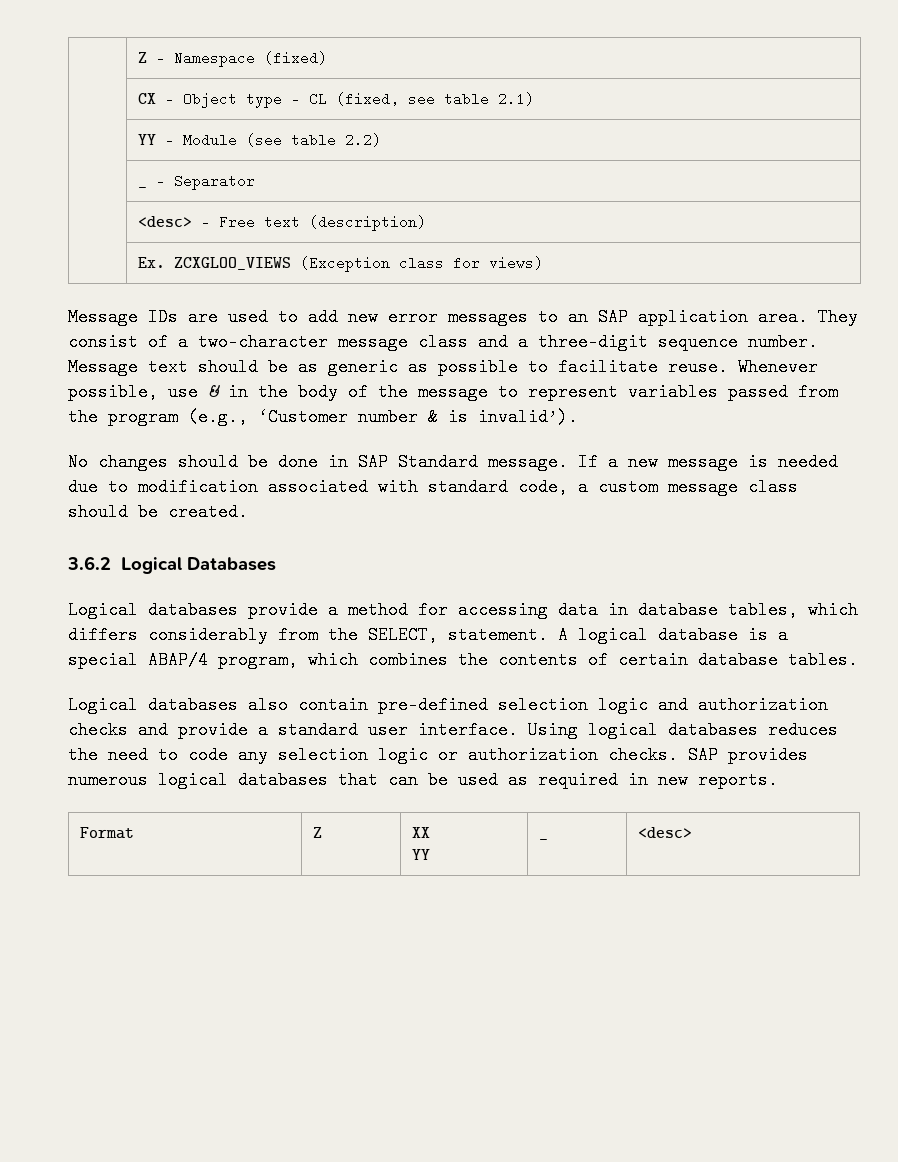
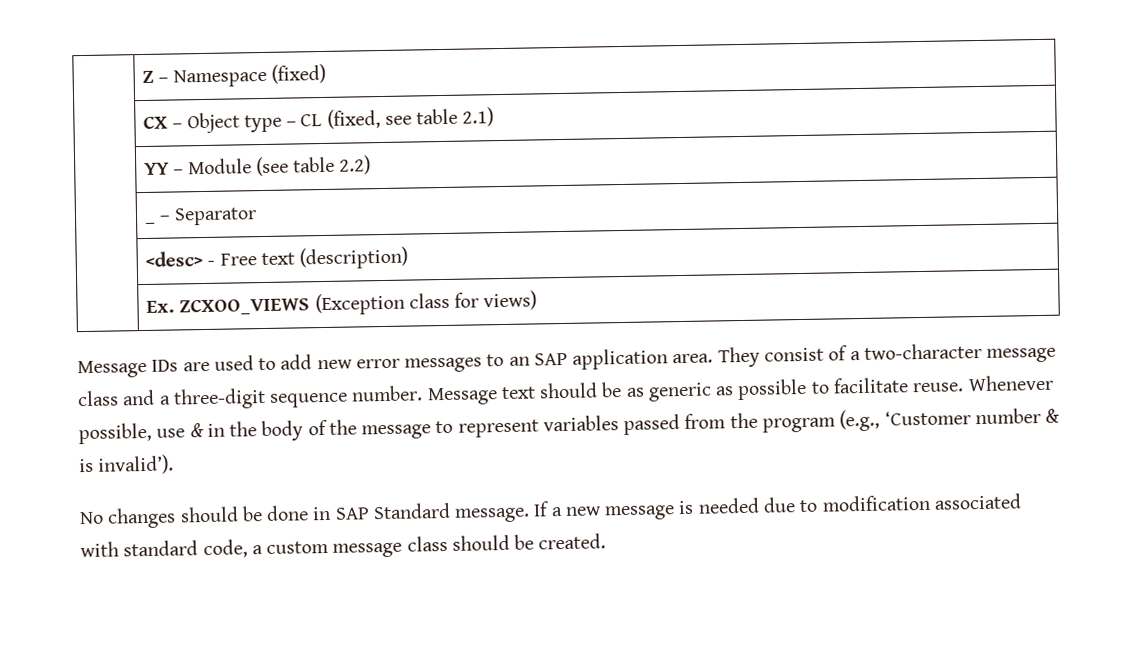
- | Ex. ZCXGLOO_VIEWS (Exception class for views)
+ | Ex. ZCXOO_VIEWS (Exception class for views)
- 3.6.2 Logical Databases
- Logical databases provide a method for accessing data in database tables, which differs considerably from the SELECT, statement. A logical database is a special ABAP/4 program, which combines the contents of certain database tables.
- Logical databases also contain pre-defined selection logic and authorization checks and provide a standard user interface. Using logical databases reduces the need to code any selection logic or authorization checks. SAP provides numerous logical databases that can be used as required in new reports.
- Format | Z | XX
- YY | _ | <desc>

